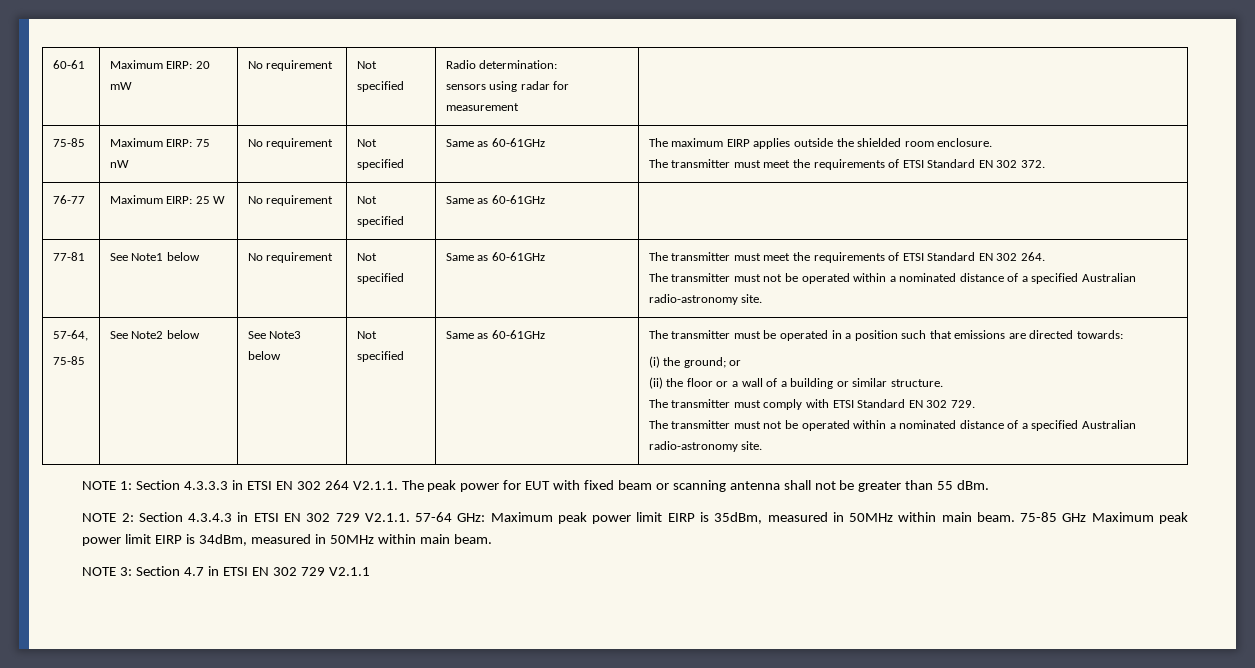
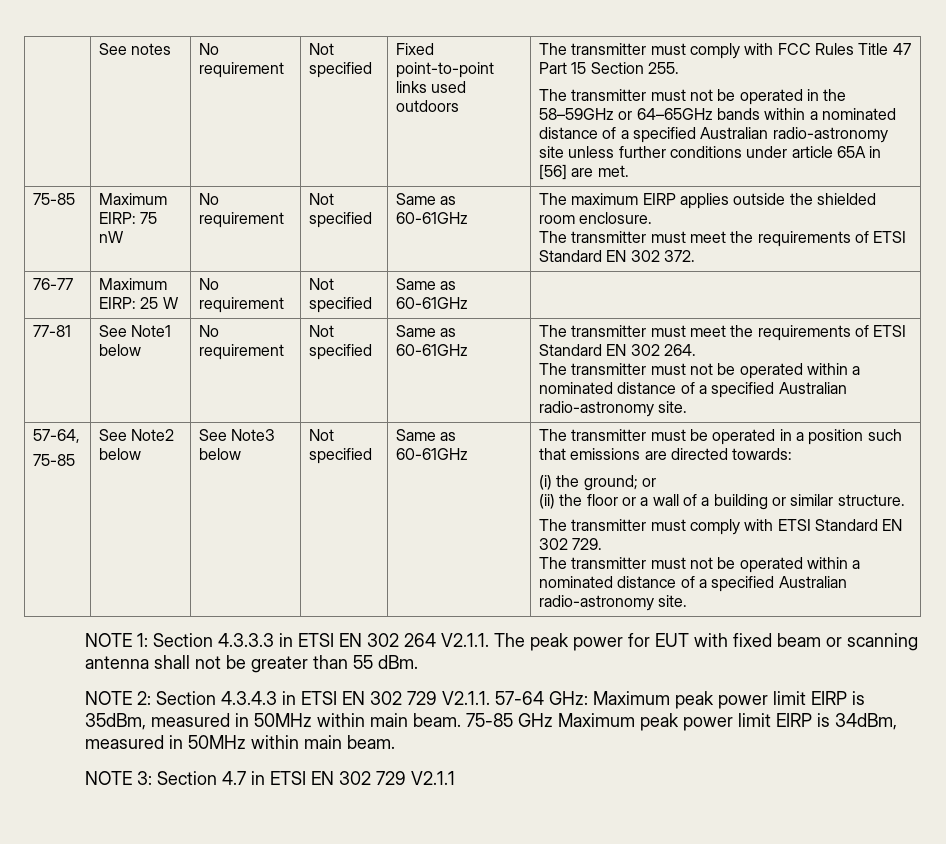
- 60-61 | Maximum EIRP: 20 mW | No requirement | Not specified | Radio determination:
- sensors using radar for measurement
+ See notes | No requirement | Not specified | Fixed point-to-point links used outdoors | The transmitter must comply with FCC Rules Title 47 Part 15 Section 255.
+ The transmitter must not be operated in the 58–59GHz or 64–65GHz bands within a nominated distance of a specified Australian radio-astronomy site unless further conditions under article 65A in [56] are met.

